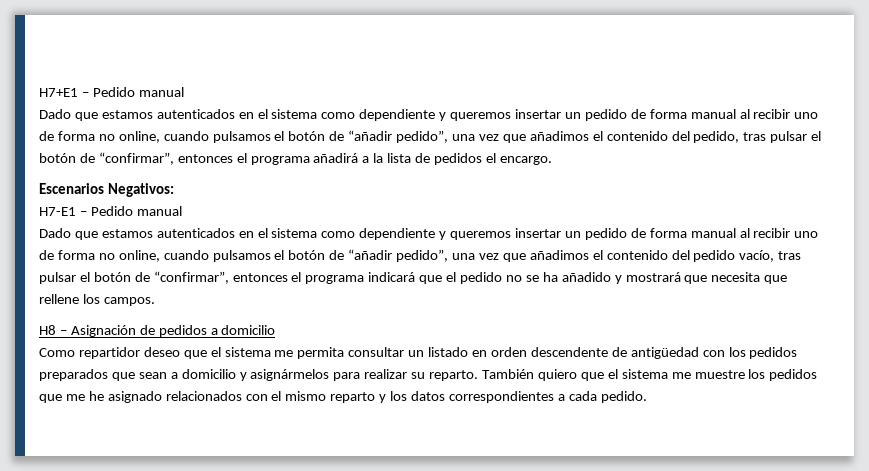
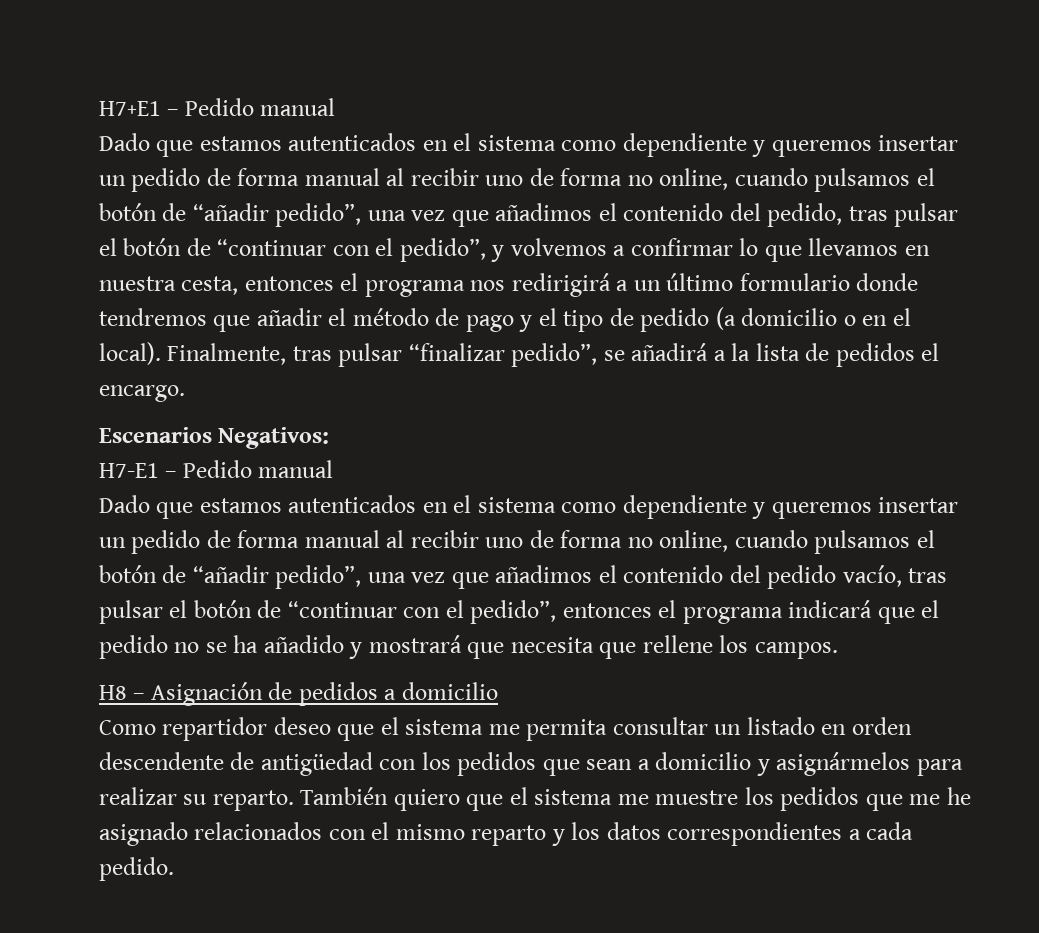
- Dado que estamos autenticados en el sistema como dependiente y queremos insertar un pedido de forma manual al recibir uno de forma no online, cuando pulsamos el botón de “añadir pedido”, una vez que añadimos el contenido del pedido, tras pulsar el botón de “confirmar”, entonces el programa añadirá a la lista de pedidos el encargo.
+ Dado que estamos autenticados en el sistema como dependiente y queremos insertar un pedido de forma manual al recibir uno de forma no online, cuando pulsamos el botón de “añadir pedido”, una vez que añadimos el contenido del pedido, tras pulsar el botón de “continuar con el pedido”, y volvemos a confirmar lo que llevamos en nuestra cesta, entonces el programa nos redirigirá a un último formulario donde tendremos que añadir el método de pago y el tipo de pedido (a domicilio o en el local). Finalmente, tras pulsar “finalizar pedido”, se añadirá a la lista de pedidos el encargo.
- Dado que estamos autenticados en el sistema como dependiente y queremos insertar un pedido de forma manual al recibir uno de forma no online, cuando pulsamos el botón de “añadir pedido”, una vez que añadimos el contenido del pedido vacío, tras pulsar el botón de “confirmar”, entonces el programa indicará que el pedido no se ha añadido y mostrará que necesita que rellene los campos.
+ Dado que estamos autenticados en el sistema como dependiente y queremos insertar un pedido de forma manual al recibir uno de forma no online, cuando pulsamos el botón de “añadir pedido”, una vez que añadimos el contenido del pedido vacío, tras pulsar el botón de “continuar con el pedido”, entonces el programa indicará que el pedido no se ha añadido y mostrará que necesita que rellene los campos.
- Como repartidor deseo que el sistema me permita consultar un listado en orden descendente de antigüedad con los pedidos preparados que sean a domicilio y asignármelos para realizar su reparto.
+ Como repartidor deseo que el sistema me permita consultar un listado en orden descendente de antigüedad con los pedidos que sean a domicilio y asignármelos para realizar su reparto.

